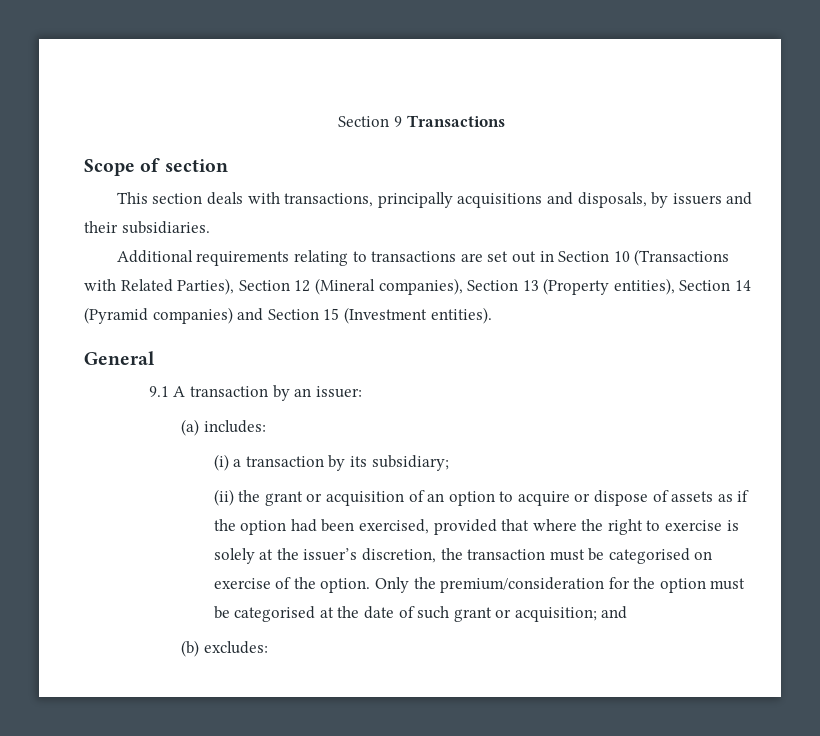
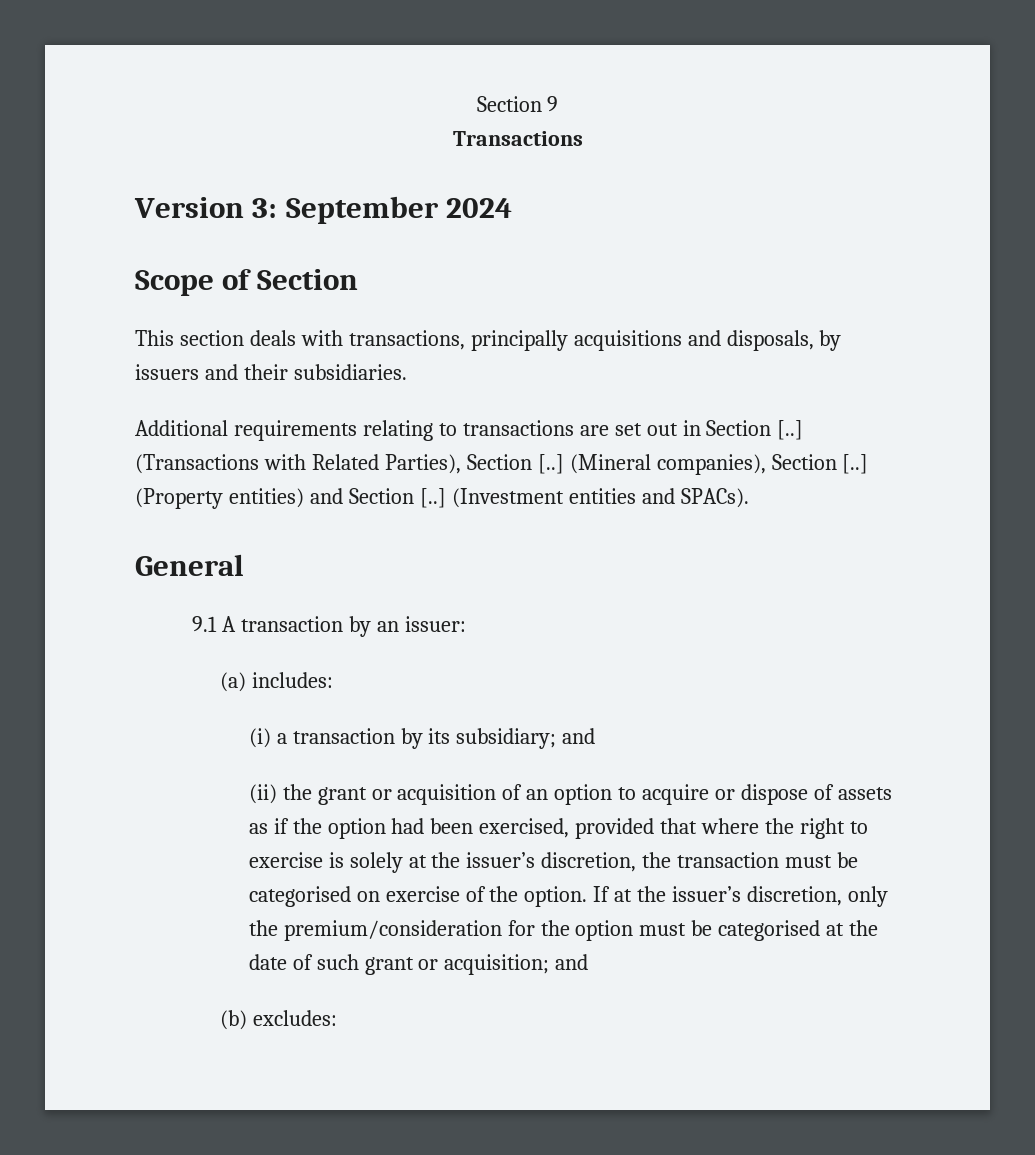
- Section 9 Transactions
+ Section 9
+ Transactions
+ Version 3: September 2024
- Scope of section
+ Scope of Section
- Additional requirements relating to transactions are set out in Section 10 (Transactions with Related Parties), Section 12 (Mineral companies), Section 13 (Property entities), Section 14 (Pyramid companies) and Section 15 (Investment entities).
+ Additional requirements relating to transactions are set out in Section [..] (Transactions with Related Parties), Section [..] (Mineral companies), Section [..] (Property entities) and Section [..] (Investment entities and SPACs).
- (i) a transaction by its subsidiary;
+ (i) a transaction by its subsidiary; and
- Only the premium/consideration for the option must be categorised at the date of such grant or acquisition; and
+ If at the issuer’s discretion, only the premium/consideration for the option must be categorised at the date of such grant or acquisition; and

